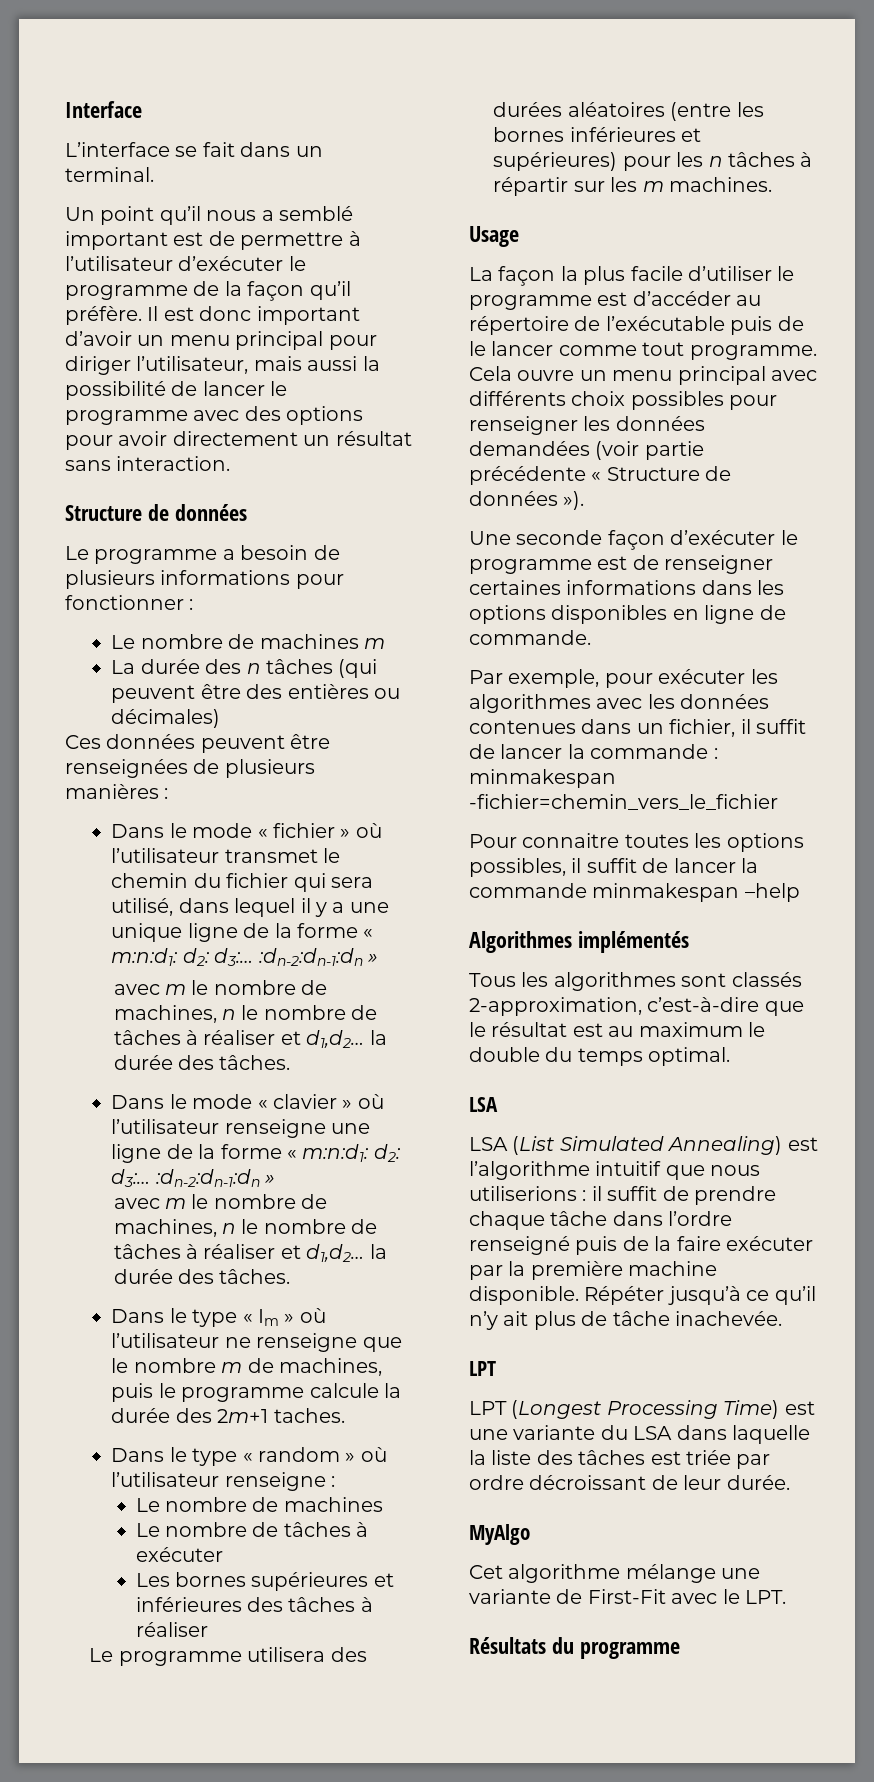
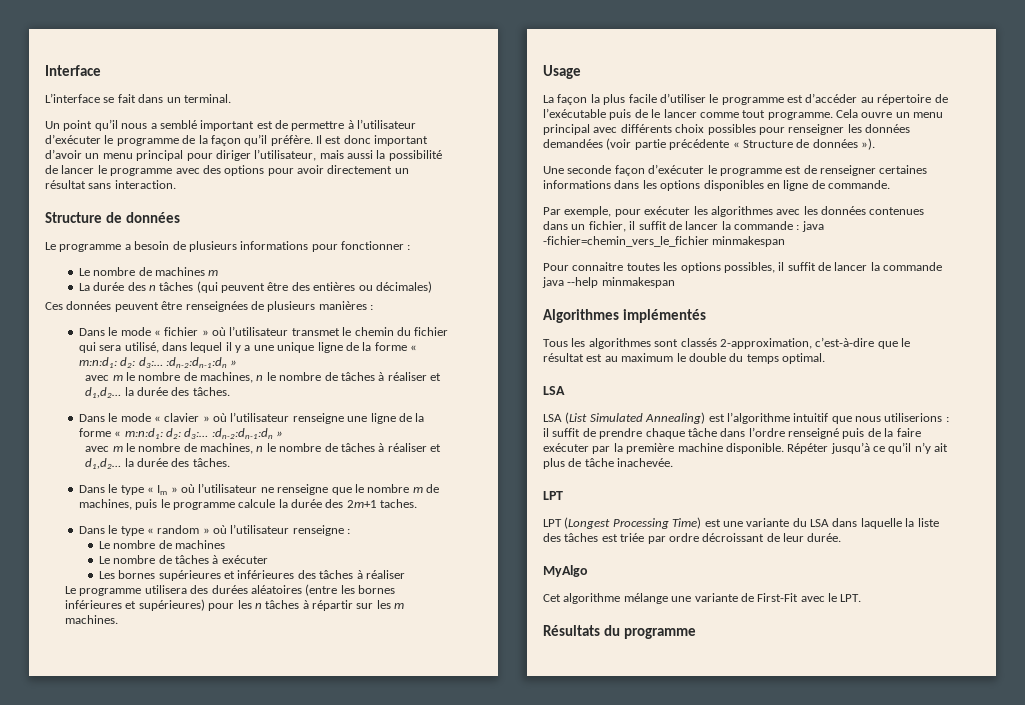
- Par exemple, pour exécuter les algorithmes avec les données contenues dans un fichier, il suffit de lancer la commande : minmakespan -fichier=chemin_vers_le_fichier
+ Par exemple, pour exécuter les algorithmes avec les données contenues dans un fichier, il suffit de lancer la commande : java -fichier=chemin_vers_le_fichier minmakespan
- Pour connaitre toutes les options possibles, il suffit de lancer la commande minmakespan –help
+ Pour connaitre toutes les options possibles, il suffit de lancer la commande java --help minmakespan

